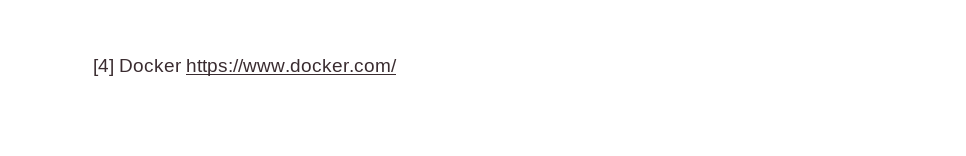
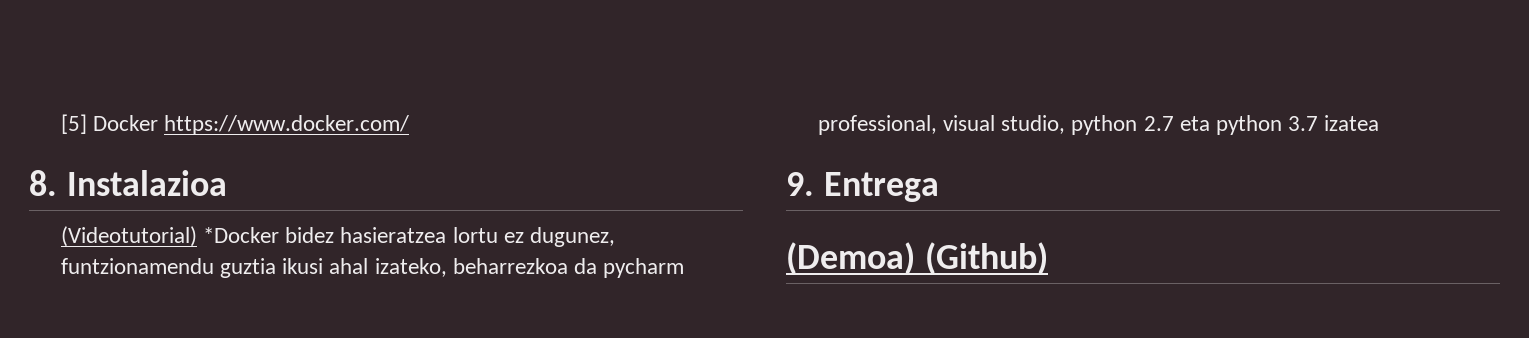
- [4] Docker https://www.docker.com/
+ [5] Docker https://www.docker.com/
+ 8. Instalazioa
+ (Videotutorial) *Docker bidez hasieratzea lortu ez dugunez, funtzionamendu guztia ikusi ahal izateko, beharrezkoa da pycharm professional, visual studio, python 2.7 eta python 3.7 izatea
+ 9. Entrega
+ (Demoa) (Github)

